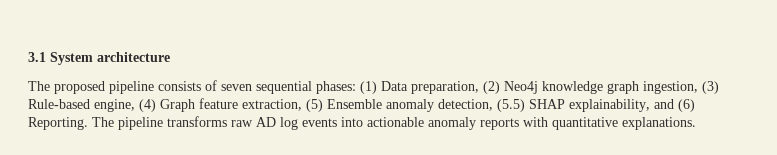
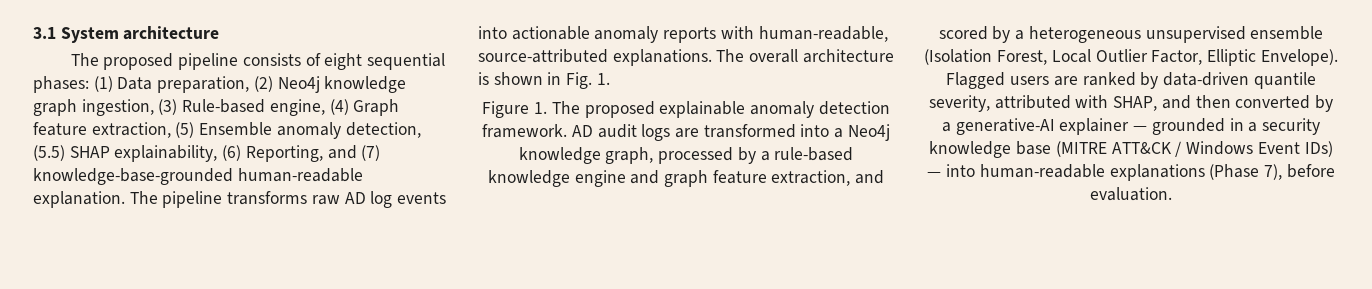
- The proposed pipeline consists of seven sequential phases: (1) Data preparation, (2) Neo4j knowledge graph ingestion, (3) Rule-based engine, (4) Graph feature extraction, (5) Ensemble anomaly detection, (5.5) SHAP explainability, and (6) Reporting.
+ The proposed pipeline consists of eight sequential phases: (1) Data preparation, (2) Neo4j knowledge graph ingestion, (3) Rule-based engine, (4) Graph feature extraction, (5) Ensemble anomaly detection, (5.5) SHAP explainability, (6) Reporting, and (7) knowledge-base-grounded human-readable explanation.
- The pipeline transforms raw AD log events into actionable anomaly reports with quantitative explanations.
+ The pipeline transforms raw AD log events into actionable anomaly reports with human-readable, source-attributed explanations. The overall architecture is shown in Fig. 1.
+ Figure 1. The proposed explainable anomaly detection framework. AD audit logs are transformed into a Neo4j knowledge graph, processed by a rule-based knowledge engine and graph feature extraction, and scored by a heterogeneous unsupervised ensemble (Isolation Forest, Local Outlier Factor, Elliptic Envelope). Flagged users are ranked by data-driven quantile severity, attributed with SHAP, and then converted by a generative-AI explainer — grounded in a security knowledge base (MITRE ATT&CK / Windows Event IDs) — into human-readable explanations (Phase 7), before evaluation.

